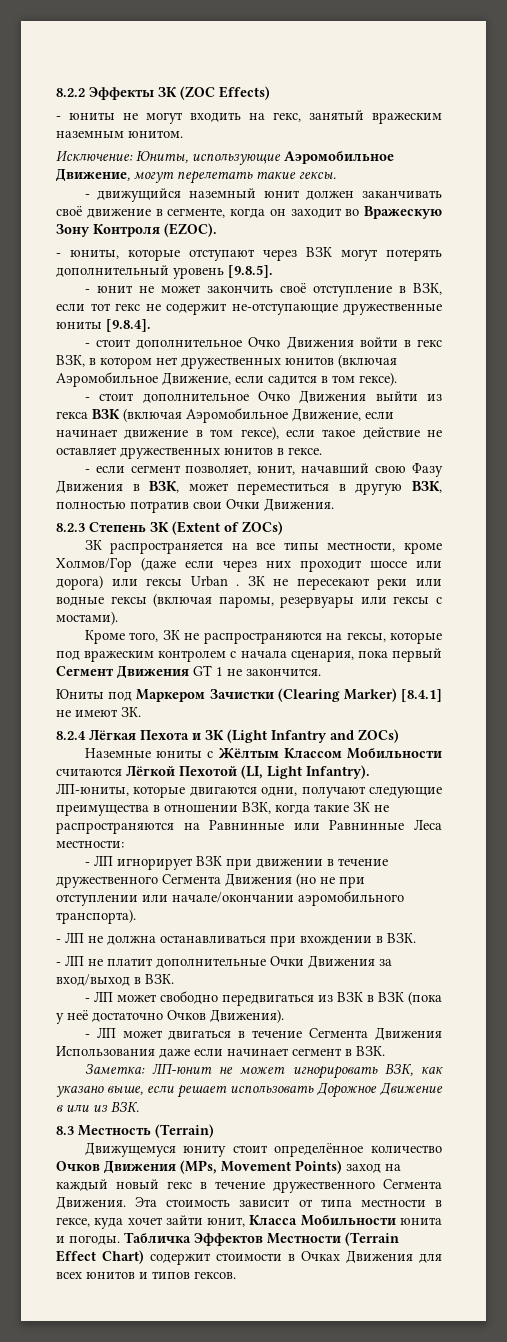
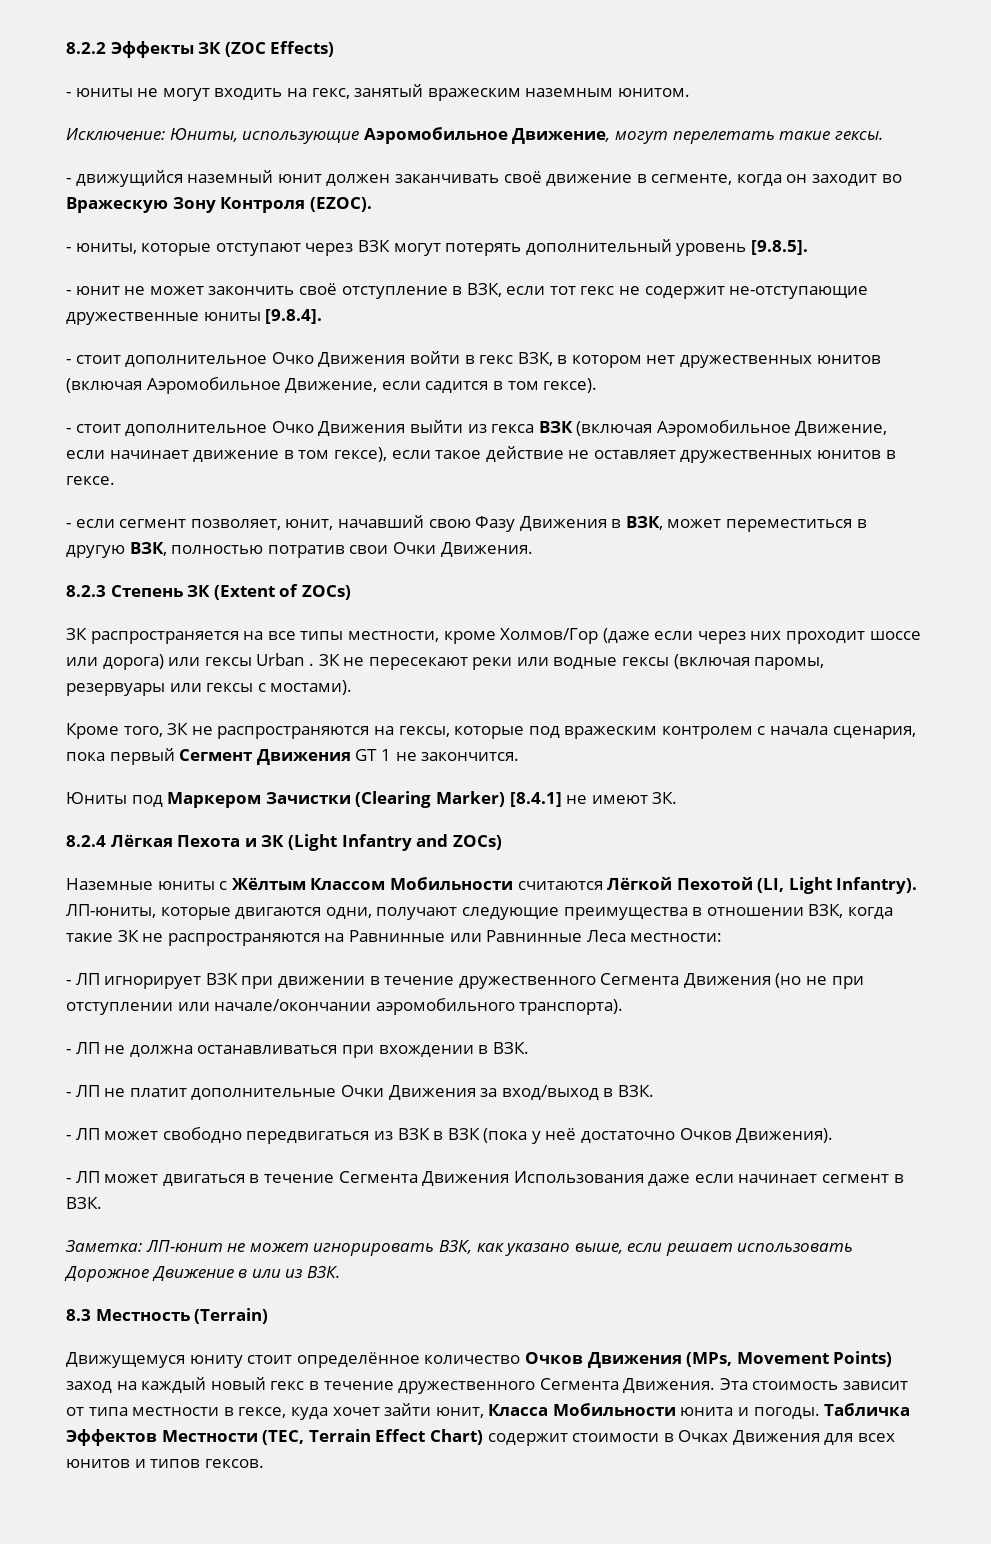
- Табличка Эффектов Местности (Terrain Effect Chart) содержит стоимости в Очках Движения для всех юнитов и типов гексов.
+ Табличка Эффектов Местности (TEC, Terrain Effect Chart) содержит стоимости в Очках Движения для всех юнитов и типов гексов.

